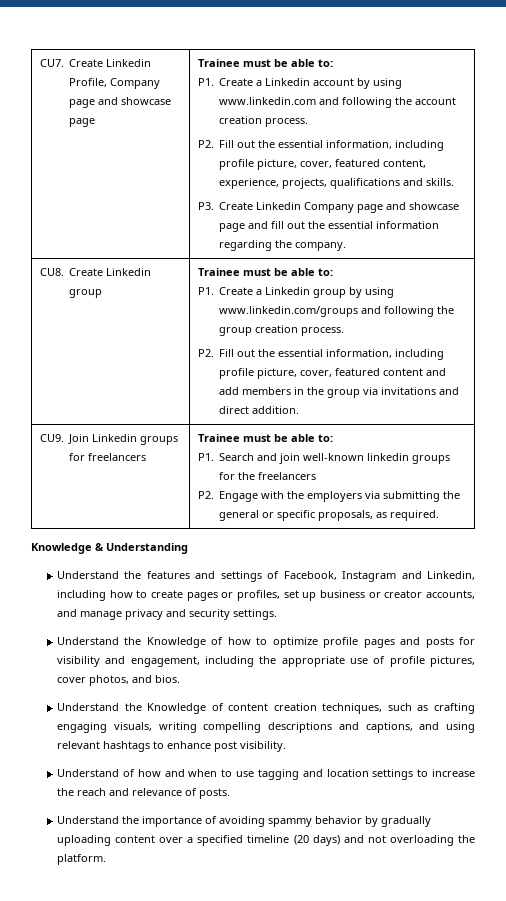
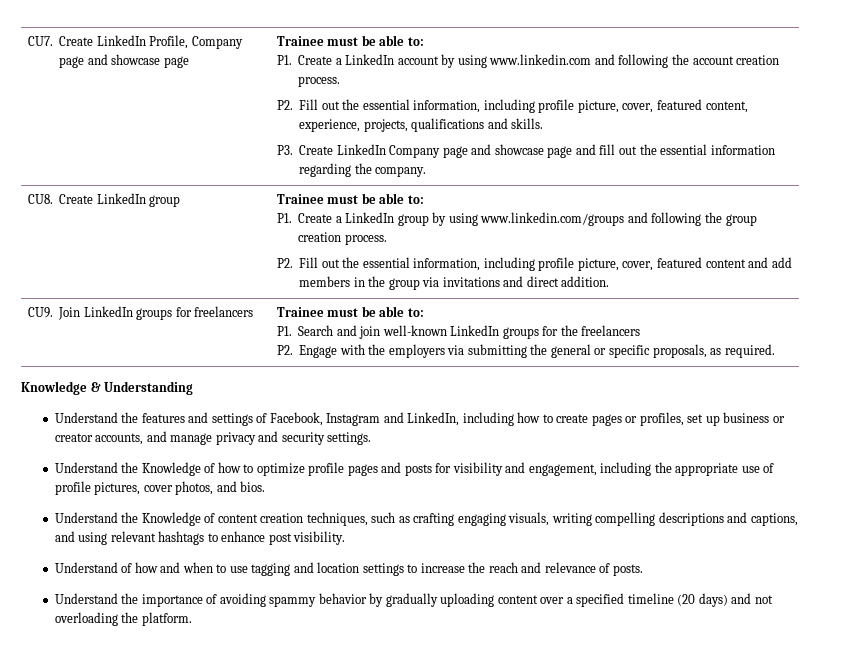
- CU7. Create Linkedin Profile, Company page and showcase page
+ CU7. Create LinkedIn Profile, Company page and showcase page
- P1. Create a Linkedin account by using www.linkedin.com and following the account creation process.
+ P1. Create a LinkedIn account by using www.linkedin.com and following the account creation process.
- P3. Create Linkedin Company page and showcase page and fill out the essential information regarding the company.
+ P3. Create LinkedIn Company page and showcase page and fill out the essential information regarding the company.
- CU8. Create Linkedin group
+ CU8. Create LinkedIn group
- P1. Create a Linkedin group by using www.linkedin.com/groups and following the group creation process.
+ P1. Create a LinkedIn group by using www.linkedin.com/groups and following the group creation process.
- CU9. Join Linkedin groups for freelancers | Trainee must be able to:
- P1. Search and join well-known linkedin groups for the freelancers
+ CU9. Join LinkedIn groups for freelancers | Trainee must be able to:
+ P1. Search and join well-known LinkedIn groups for the freelancers
- Understand the features and settings of Facebook, Instagram and Linkedin, including how to create pages or profiles, set up business or creator accounts, and manage privacy and security settings.
+ Understand the features and settings of Facebook, Instagram and LinkedIn, including how to create pages or profiles, set up business or creator accounts, and manage privacy and security settings.

